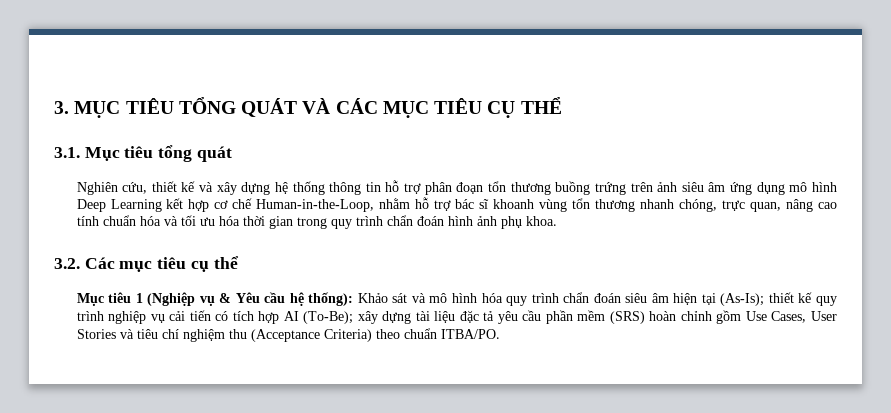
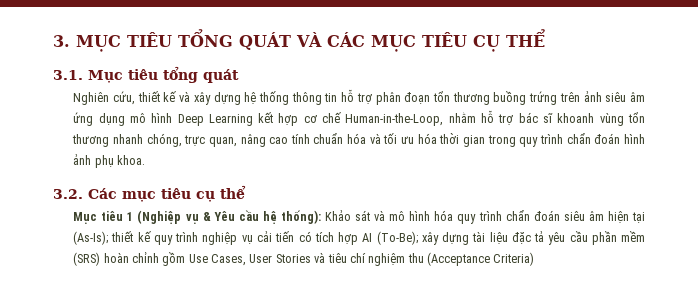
- xây dựng tài liệu đặc tả yêu cầu phần mềm (SRS) hoàn chỉnh gồm Use Cases, User Stories và tiêu chí nghiệm thu (Acceptance Criteria) theo chuẩn ITBA/PO.
+ xây dựng tài liệu đặc tả yêu cầu phần mềm (SRS) hoàn chỉnh gồm Use Cases, User Stories và tiêu chí nghiệm thu (Acceptance Criteria)

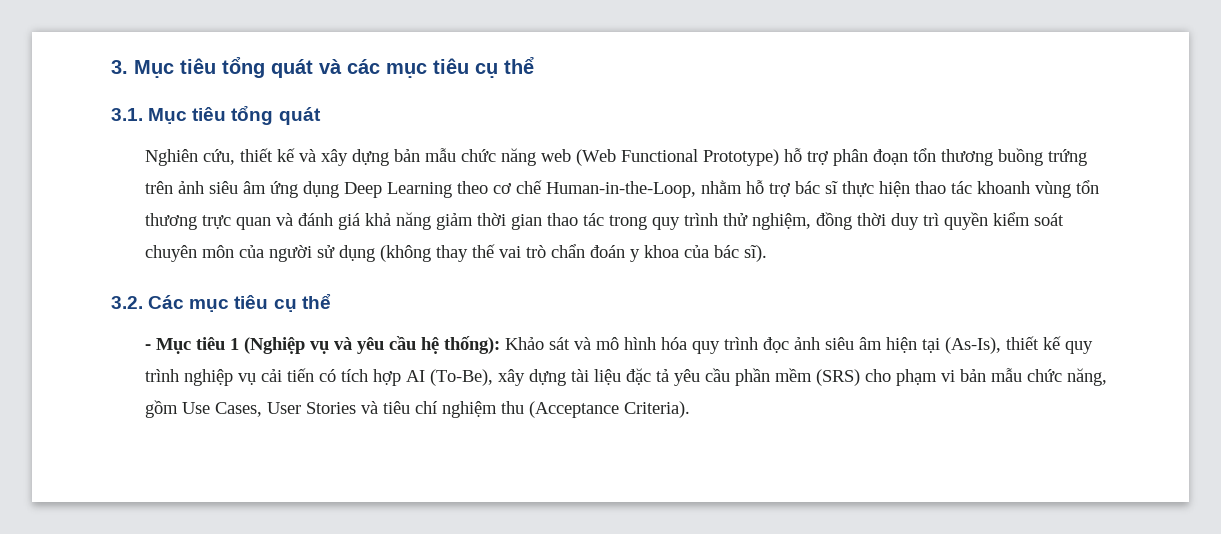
- 3. MỤC TIÊU TỔNG QUÁT VÀ CÁC MỤC TIÊU CỤ THỂ
+ 3. Mục tiêu tổng quát và các mục tiêu cụ thể
- Nghiên cứu, thiết kế và xây dựng hệ thống thông tin hỗ trợ phân đoạn tổn thương buồng trứng trên ảnh siêu âm ứng dụng mô hình Deep Learning kết hợp cơ chế Human-in-the-Loop, nhằm hỗ trợ bác sĩ khoanh vùng tổn thương nhanh chóng, trực quan, nâng cao tính chuẩn hóa và tối ưu hóa thời gian trong quy trình chẩn đoán hình ảnh phụ khoa.
+ Nghiên cứu, thiết kế và xây dựng bản mẫu chức năng web (Web Functional Prototype) hỗ trợ phân đoạn tổn thương buồng trứng trên ảnh siêu âm ứng dụng Deep Learning theo cơ chế Human-in-the-Loop, nhằm hỗ trợ bác sĩ thực hiện thao tác khoanh vùng tổn thương trực quan và đánh giá khả năng giảm thời gian thao tác trong quy trình thử nghiệm, đồng thời duy trì quyền kiểm soát chuyên môn của người sử dụng (không thay thế vai trò chẩn đoán y khoa của bác sĩ).
- Mục tiêu 1 (Nghiệp vụ & Yêu cầu hệ thống): Khảo sát và mô hình hóa quy trình chẩn đoán siêu âm hiện tại (As-Is); thiết kế quy trình nghiệp vụ cải tiến có tích hợp AI (To-Be); xây dựng tài liệu đặc tả yêu cầu phần mềm (SRS) hoàn chỉnh gồm Use Cases, User Stories và tiêu chí nghiệm thu (Acceptance Criteria)
+ - Mục tiêu 1 (Nghiệp vụ và yêu cầu hệ thống): Khảo sát và mô hình hóa quy trình đọc ảnh siêu âm hiện tại (As-Is), thiết kế quy trình nghiệp vụ cải tiến có tích hợp AI (To-Be), xây dựng tài liệu đặc tả yêu cầu phần mềm (SRS) cho phạm vi bản mẫu chức năng, gồm Use Cases, User Stories và tiêu chí nghiệm thu (Acceptance Criteria).

